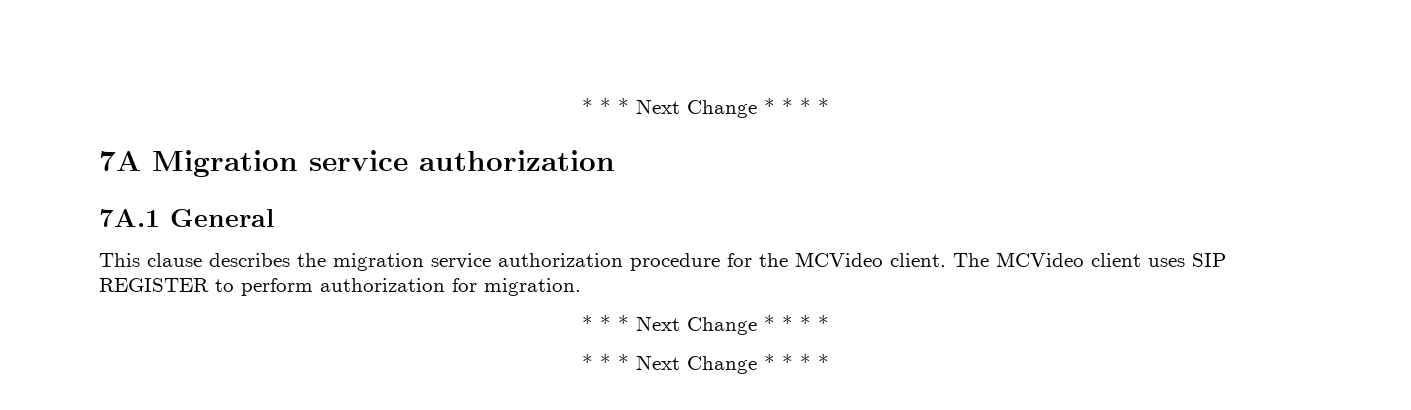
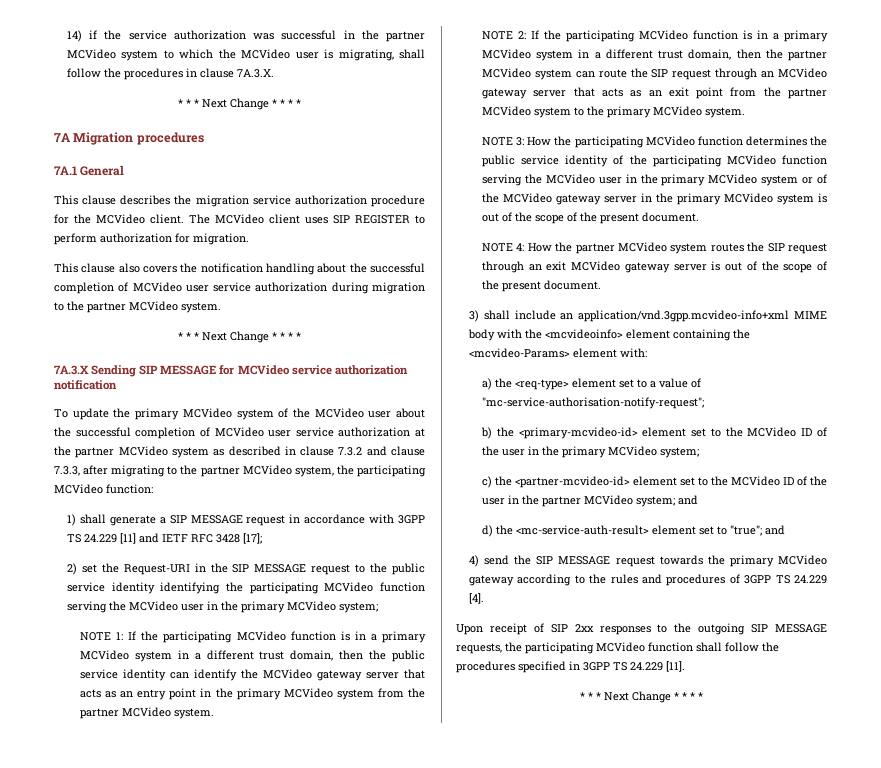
+ 14) if the service authorization was successful in the partner MCVideo system to which the MCVideo user is migrating, shall follow the procedures in clause 7A.3.X.
- 7A Migration service authorization
+ 7A Migration procedures
  The MCVideo client uses SIP REGISTER to perform authorization for migration.
+ This clause also covers the notification handling about the successful completion of MCVideo user service authorization during migration to the partner MCVideo system.
  * * * Next Change * * * *
+ 7A.3.X Sending SIP MESSAGE for MCVideo service authorization notification
+ To update the primary MCVideo system of the MCVideo user about the successful completion of MCVideo user service authorization at the partner MCVideo system as described in clause 7.3.2 and clause 7.3.3, after migrating to the partner MCVideo system, the participating MCVideo function:
+ 1) shall generate a SIP MESSAGE request in accordance with 3GPP TS 24.229 [11] and IETF RFC 3428 [17];
+ 2) set the Request-URI in the SIP MESSAGE request to the public service identity identifying the participating MCVideo function serving the MCVideo user in the primary MCVideo system;
+ NOTE 1: If the participating MCVideo function is in a primary MCVideo system in a different trust domain, then the public service identity can identify the MCVideo gateway server that acts as an entry point in the primary MCVideo system from the partner MCVideo system.
+ NOTE 2: If the participating MCVideo function is in a primary MCVideo system in a different trust domain, then the partner MCVideo system can route the SIP request through an MCVideo gateway server that acts as an exit point from the partner MCVideo system to the primary MCVideo system.
+ NOTE 3: How the participating MCVideo function determines the public service identity of the participating MCVideo function serving the MCVideo user in the primary MCVideo system or of the MCVideo gateway server in the primary MCVideo system is out of the scope of the present document.
+ NOTE 4: How the partner MCVideo system routes the SIP request through an exit MCVideo gateway server is out of the scope of the present document.
+ 3) shall include an application/vnd.3gpp.mcvideo-info+xml MIME body with the <mcvideoinfo> element containing the <mcvideo-Params> element with:
+ a) the <req-type> element set to a value of "mc-service-authorisation-notify-request";
+ b) the <primary-mcvideo-id> element set to the MCVideo ID of the user in the primary MCVideo system;
+ c) the <partner-mcvideo-id> element set to the MCVideo ID of the user in the partner MCVideo system; and
+ d) the <mc-service-auth-result> element set to "true"; and
+ 4) send the SIP MESSAGE request towards the primary MCVideo gateway according to the rules and procedures of 3GPP TS 24.229 [4].
+ Upon receipt of SIP 2xx responses to the outgoing SIP MESSAGE requests, the participating MCVideo function shall follow the procedures specified in 3GPP TS 24.229 [11].

